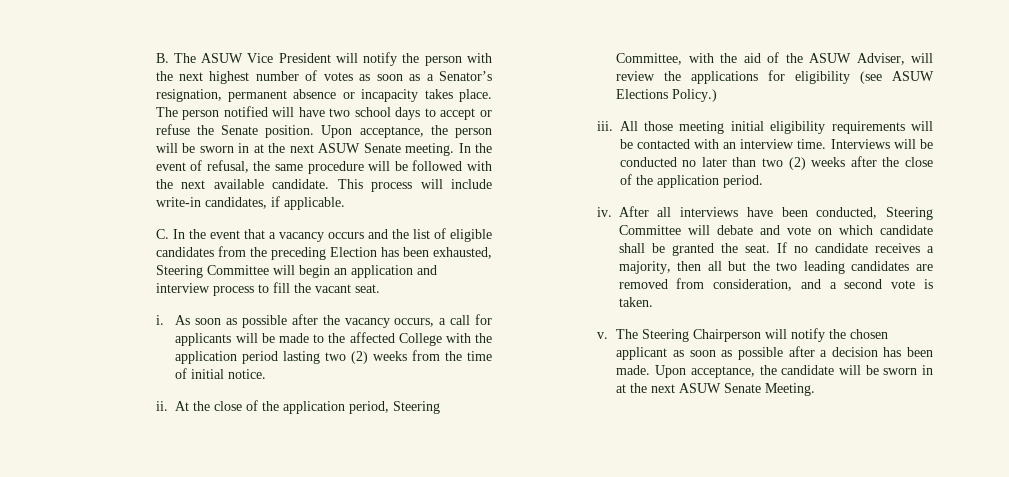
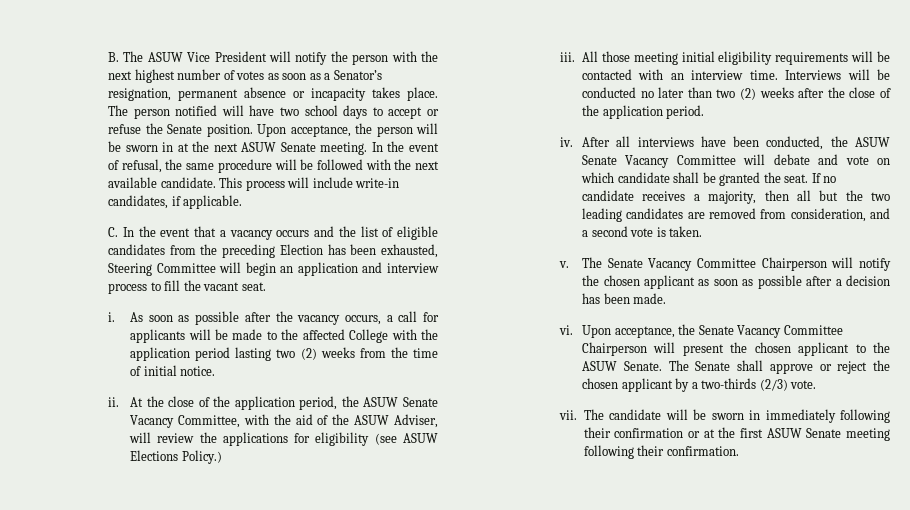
- At the close of the application period, Steering Committee, with the aid of the ASUW Adviser, will review the applications for eligibility (see ASUW Elections Policy.)
+ At the close of the application period, the ASUW Senate Vacancy Committee, with the aid of the ASUW Adviser, will review the applications for eligibility (see ASUW Elections Policy.)
- After all interviews have been conducted, Steering Committee will debate and vote on which candidate shall be granted the seat.
+ After all interviews have been conducted, the ASUW Senate Vacancy Committee will debate and vote on which candidate shall be granted the seat.
- The Steering Chairperson will notify the chosen applicant as soon as possible after a decision has been made. Upon acceptance, the candidate will be sworn in at the next ASUW Senate Meeting.
+ The Senate Vacancy Committee Chairperson will notify the chosen applicant as soon as possible after a decision has been made.
+ vi. Upon acceptance, the Senate Vacancy Committee Chairperson will present the chosen applicant to the ASUW Senate. The Senate shall approve or reject the chosen applicant by a two-thirds (2/3) vote.
+ vii. The candidate will be sworn in immediately following their confirmation or at the first ASUW Senate meeting following their confirmation.

